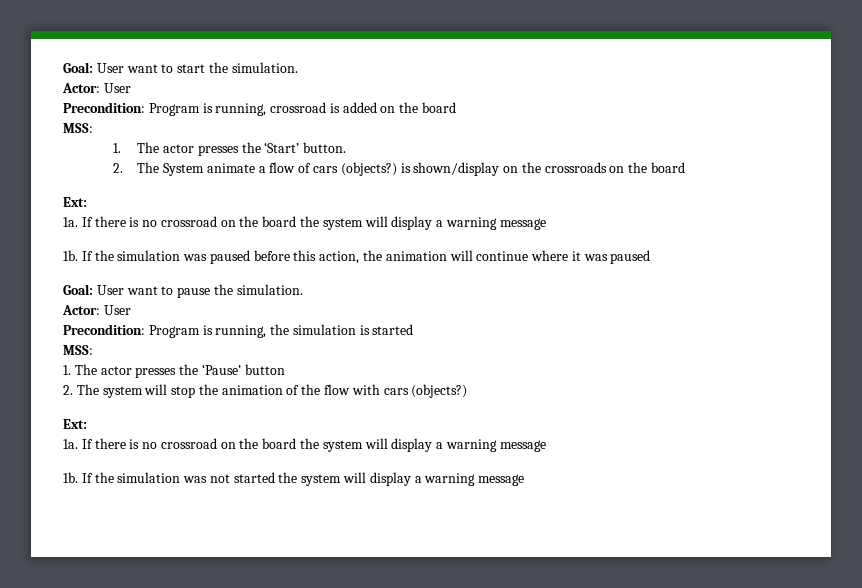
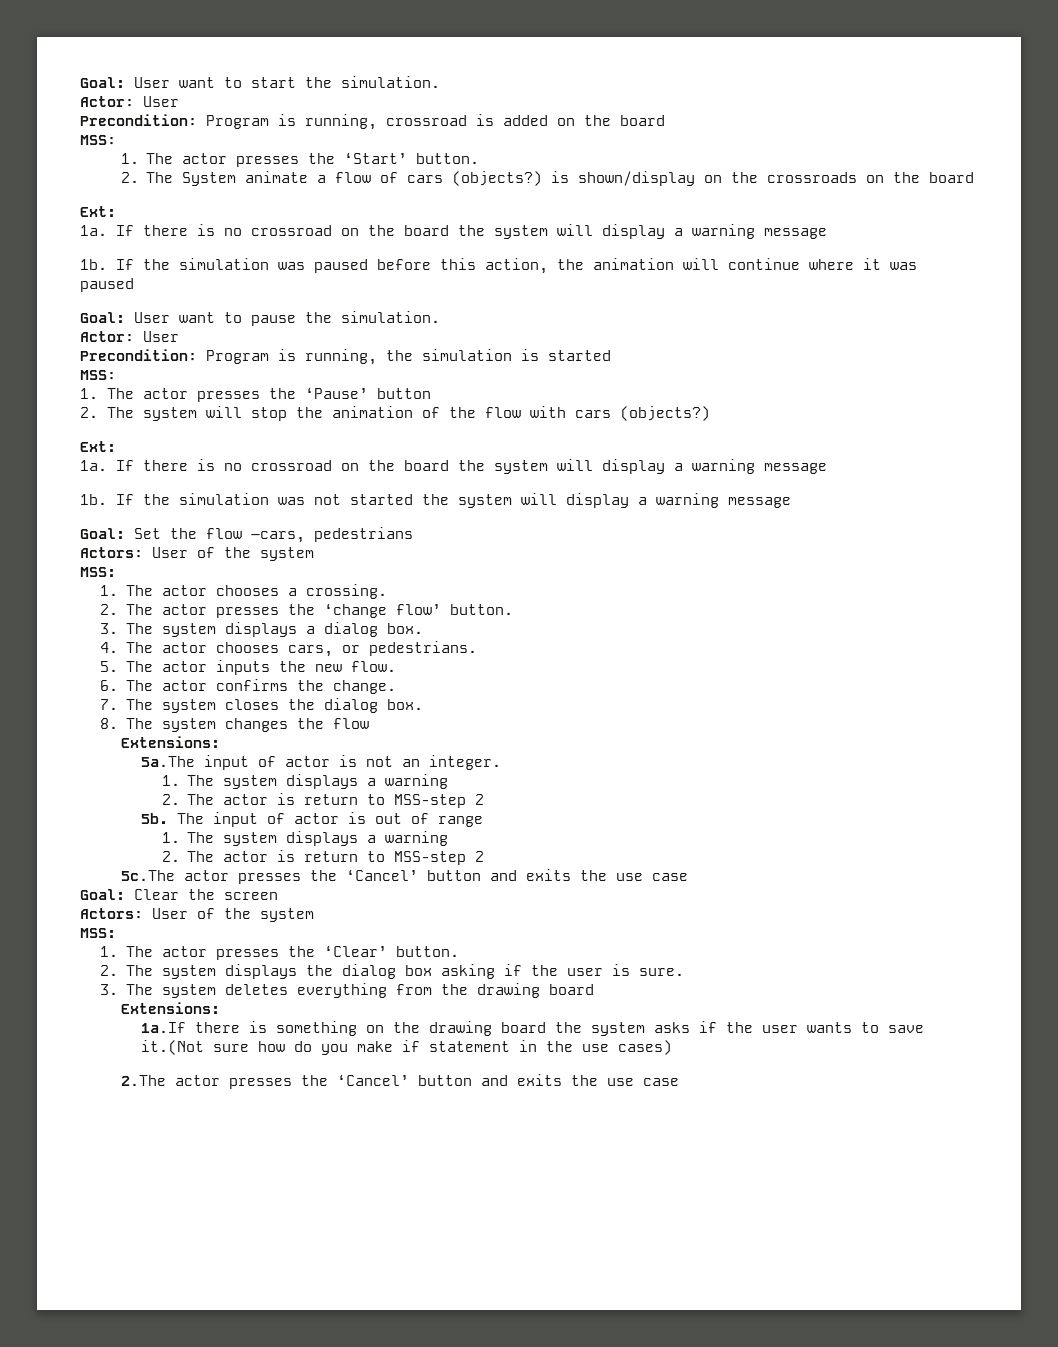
+ Goal: Set the flow –cars, pedestrians
+ Actors: User of the system
+ MSS:
+ 1. The actor chooses a crossing.
+ 2. The actor presses the ‘change flow’ button.
+ 3. The system displays a dialog box.
+ 4. The actor chooses cars, or pedestrians.
+ 5. The actor inputs the new flow.
+ 6. The actor confirms the change.
+ 7. The system closes the dialog box.
+ 8. The system changes the flow
+ Extensions:
+ 5a.The input of actor is not an integer.
+ 1. The system displays a warning
+ 2. The actor is return to MSS-step 2
+ 5b. The input of actor is out of range
+ 1. The system displays a warning
+ 2. The actor is return to MSS-step 2
+ 5c.The actor presses the ‘Cancel’ button and exits the use case
+ Goal: Clear the screen
+ Actors: User of the system
+ MSS:
+ 1. The actor presses the ‘Clear’ button.
+ 2. The system displays the dialog box asking if the user is sure.
+ 3. The system deletes everything from the drawing board
+ Extensions:
+ 1a.If there is something on the drawing board the system asks if the user wants to save it.(Not sure how do you make if statement in the use cases)
+ 2.The actor presses the ‘Cancel’ button and exits the use case

